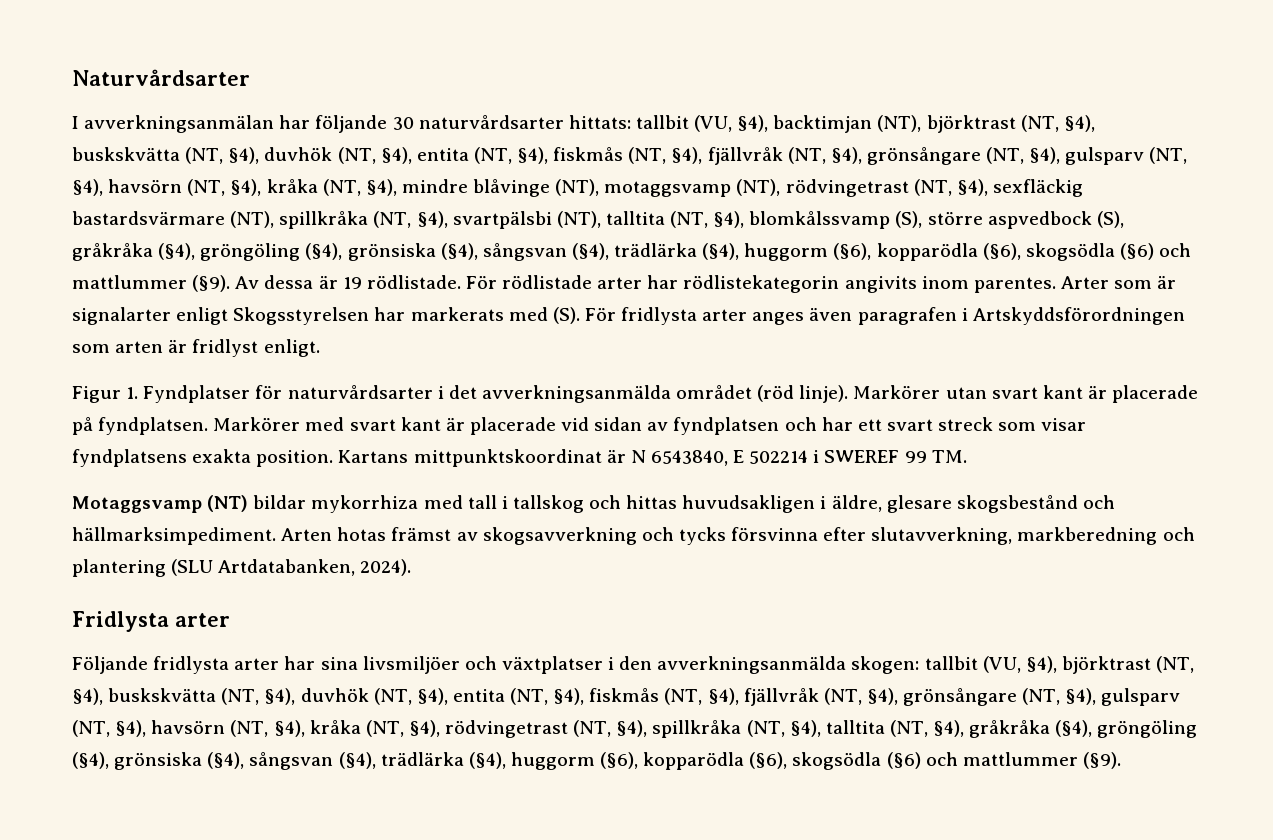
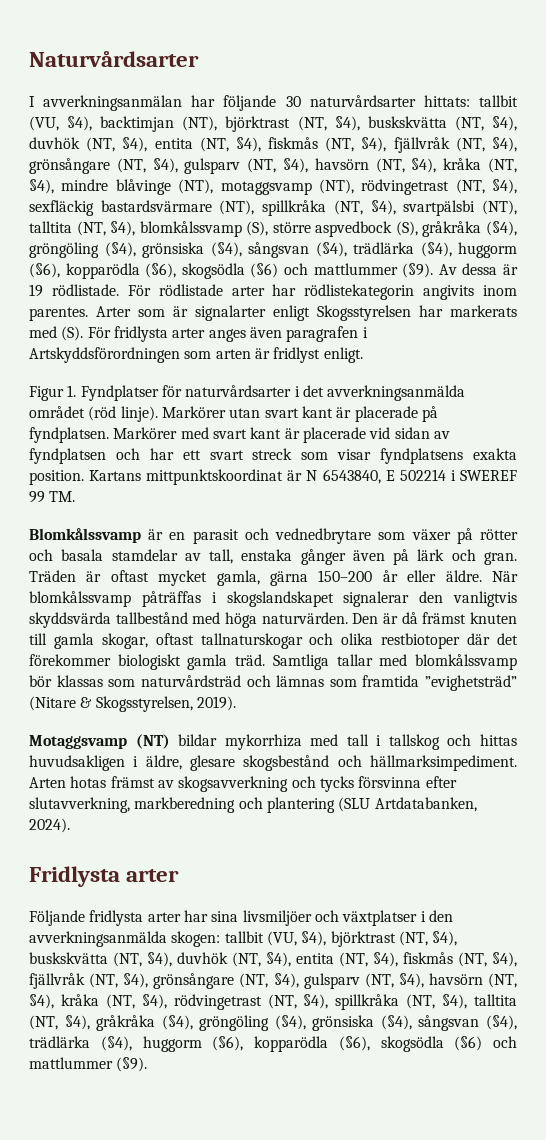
+ Blomkålssvamp är en parasit och vednedbrytare som växer på rötter och basala stamdelar av tall, enstaka gånger även på lärk och gran. Träden är oftast mycket gamla, gärna 150–200 år eller äldre. När blomkålssvamp påträffas i skogslandskapet signalerar den vanligtvis skyddsvärda tallbestånd med höga naturvärden. Den är då främst knuten till gamla skogar, oftast tallnaturskogar och olika restbiotoper där det förekommer biologiskt gamla träd. Samtliga tallar med blomkålssvamp bör klassas som naturvårdsträd och lämnas som framtida ”evighetsträd” (Nitare & Skogsstyrelsen, 2019).

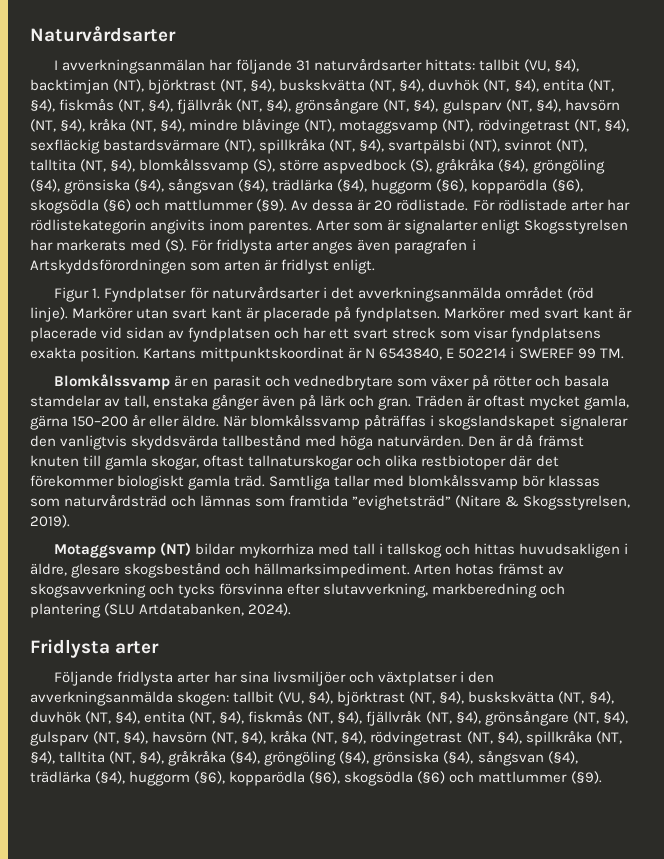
- I avverkningsanmälan har följande 30 naturvårdsarter hittats:
+ I avverkningsanmälan har följande 31 naturvårdsarter hittats:
- tallbit (VU, §4), backtimjan (NT), björktrast (NT, §4), buskskvätta (NT, §4), duvhök (NT, §4), entita (NT, §4), fiskmås (NT, §4), fjällvråk (NT, §4), grönsångare (NT, §4), gulsparv (NT, §4), havsörn (NT, §4), kråka (NT, §4), mindre blåvinge (NT), motaggsvamp (NT), rödvingetrast (NT, §4), sexfläckig bastardsvärmare (NT), spillkråka (NT, §4), svartpälsbi (NT), talltita (NT, §4), blomkålssvamp (S), större aspvedbock (S), gråkråka (§4), gröngöling (§4), grönsiska (§4), sångsvan (§4), trädlärka (§4), huggorm (§6), kopparödla (§6), skogsödla (§6) och mattlummer (§9).
+ tallbit (VU, §4), backtimjan (NT), björktrast (NT, §4), buskskvätta (NT, §4), duvhök (NT, §4), entita (NT, §4), fiskmås (NT, §4), fjällvråk (NT, §4), grönsångare (NT, §4), gulsparv (NT, §4), havsörn (NT, §4), kråka (NT, §4), mindre blåvinge (NT), motaggsvamp (NT), rödvingetrast (NT, §4), sexfläckig bastardsvärmare (NT), spillkråka (NT, §4), svartpälsbi (NT), svinrot (NT), talltita (NT, §4), blomkålssvamp (S), större aspvedbock (S), gråkråka (§4), gröngöling (§4), grönsiska (§4), sångsvan (§4), trädlärka (§4), huggorm (§6), kopparödla (§6), skogsödla (§6) och mattlummer (§9).
- Av dessa är 19 rödlistade.
+ Av dessa är 20 rödlistade.

